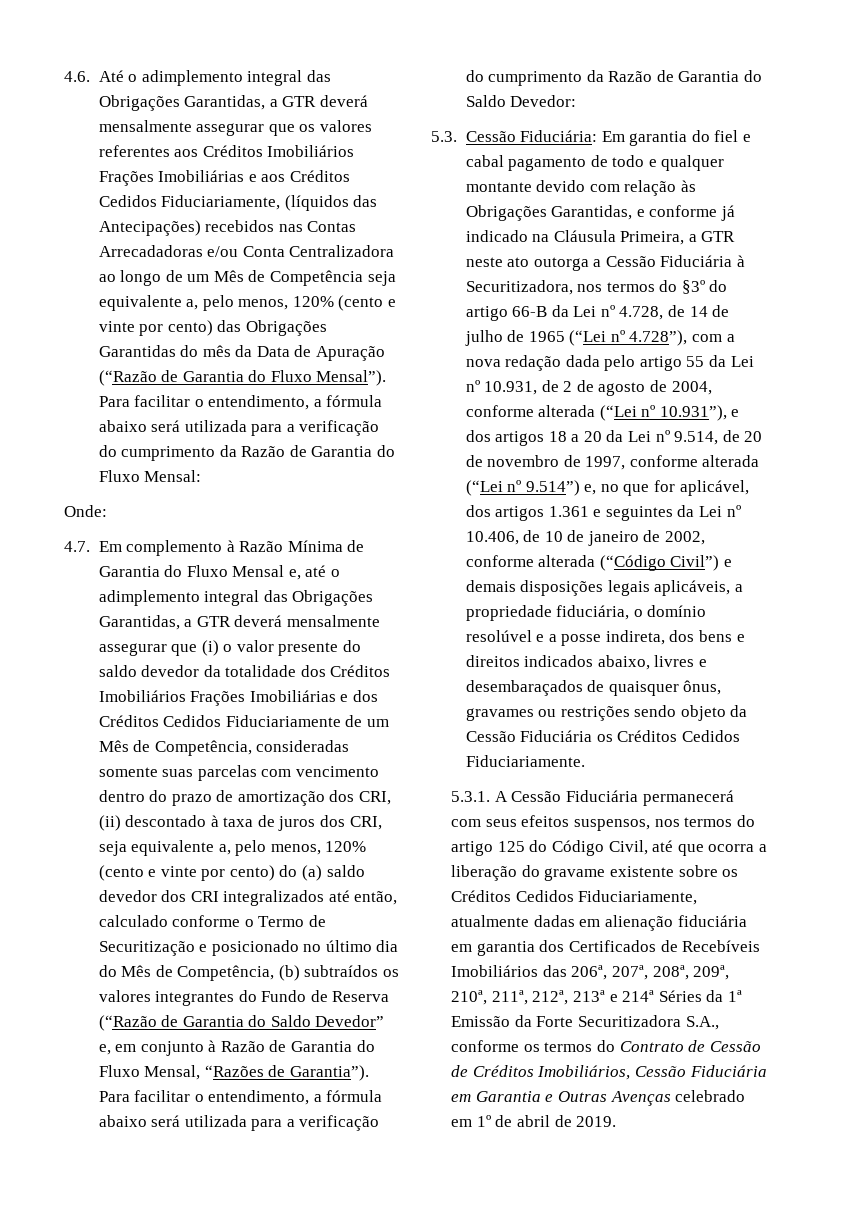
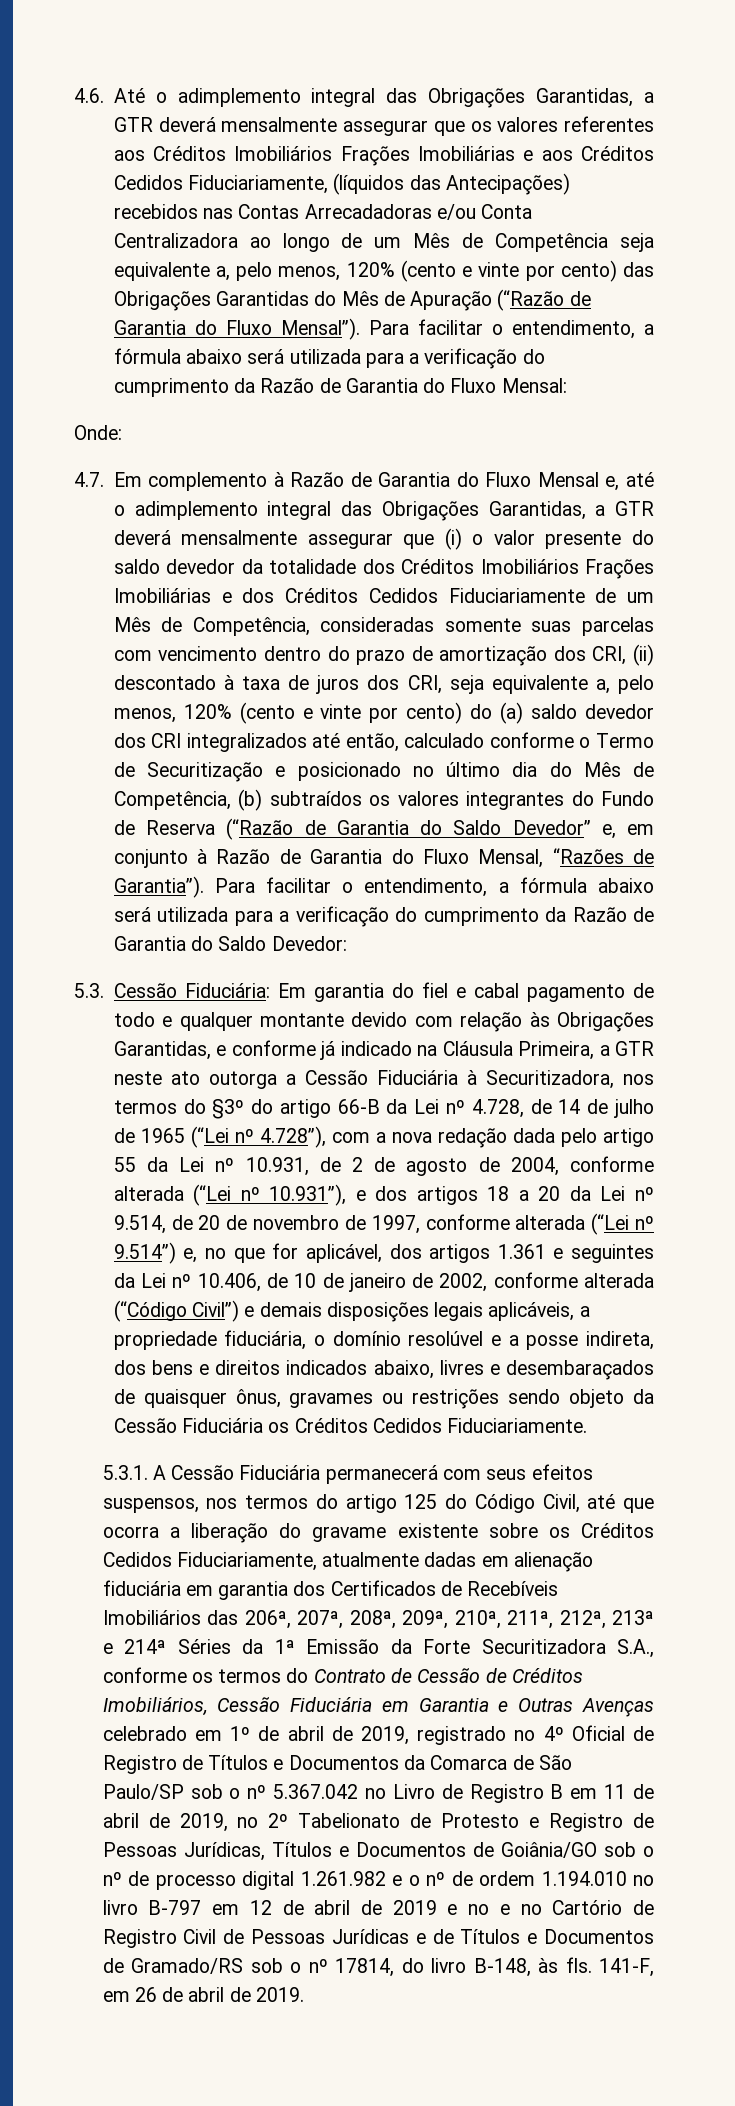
- 4.6. Até o adimplemento integral das Obrigações Garantidas, a GTR deverá mensalmente assegurar que os valores referentes aos Créditos Imobiliários Frações Imobiliárias e aos Créditos Cedidos Fiduciariamente, (líquidos das Antecipações) recebidos nas Contas Arrecadadoras e/ou Conta Centralizadora ao longo de um Mês de Competência seja equivalente a, pelo menos, 120% (cento e vinte por cento) das Obrigações Garantidas do mês da Data de Apuração (“Razão de Garantia do Fluxo Mensal”).
+ 4.6. Até o adimplemento integral das Obrigações Garantidas, a GTR deverá mensalmente assegurar que os valores referentes aos Créditos Imobiliários Frações Imobiliárias e aos Créditos Cedidos Fiduciariamente, (líquidos das Antecipações) recebidos nas Contas Arrecadadoras e/ou Conta Centralizadora ao longo de um Mês de Competência seja equivalente a, pelo menos, 120% (cento e vinte por cento) das Obrigações Garantidas do Mês de Apuração (“Razão de Garantia do Fluxo Mensal”).
- 4.7. Em complemento à Razão Mínima de Garantia do Fluxo Mensal e, até o adimplemento integral das Obrigações Garantidas, a GTR deverá mensalmente assegurar que (i) o valor presente do saldo devedor da totalidade dos Créditos Imobiliários Frações Imobiliárias e dos Créditos Cedidos Fiduciariamente de um Mês de Competência, consideradas somente suas parcelas com vencimento dentro do prazo de amortização dos CRI, (ii) descontado à taxa de juros dos CRI, seja equivalente a, pelo menos, 120% (cento e vinte por cento) do (a) saldo devedor dos CRI integralizados até então, calculado conforme o Termo de Securitização e posicionado no último dia do Mês de Competência, (b) subtraídos os valores integrantes do Fundo de Reserva (“Razão de Garantia do Saldo Devedor” e, em conjunto à Razão de Garantia do Fluxo Mensal, “Razões de Garantia”).
+ 4.7. Em complemento à Razão de Garantia do Fluxo Mensal e, até o adimplemento integral das Obrigações Garantidas, a GTR deverá mensalmente assegurar que (i) o valor presente do saldo devedor da totalidade dos Créditos Imobiliários Frações Imobiliárias e dos Créditos Cedidos Fiduciariamente de um Mês de Competência, consideradas somente suas parcelas com vencimento dentro do prazo de amortização dos CRI, (ii) descontado à taxa de juros dos CRI, seja equivalente a, pelo menos, 120% (cento e vinte por cento) do (a) saldo devedor dos CRI integralizados até então, calculado conforme o Termo de Securitização e posicionado no último dia do Mês de Competência, (b) subtraídos os valores integrantes do Fundo de Reserva (“Razão de Garantia do Saldo Devedor” e, em conjunto à Razão de Garantia do Fluxo Mensal, “Razões de Garantia”).
- 5.3.1. A Cessão Fiduciária permanecerá com seus efeitos suspensos, nos termos do artigo 125 do Código Civil, até que ocorra a liberação do gravame existente sobre os Créditos Cedidos Fiduciariamente, atualmente dadas em alienação fiduciária em garantia dos Certificados de Recebíveis Imobiliários das 206ª, 207ª, 208ª, 209ª, 210ª, 211ª, 212ª, 213ª e 214ª Séries da 1ª Emissão da Forte Securitizadora S.A., conforme os termos do Contrato de Cessão de Créditos Imobiliários, Cessão Fiduciária em Garantia e Outras Avenças celebrado em 1º de abril de 2019.
+ 5.3.1. A Cessão Fiduciária permanecerá com seus efeitos suspensos, nos termos do artigo 125 do Código Civil, até que ocorra a liberação do gravame existente sobre os Créditos Cedidos Fiduciariamente, atualmente dadas em alienação fiduciária em garantia dos Certificados de Recebíveis Imobiliários das 206ª, 207ª, 208ª, 209ª, 210ª, 211ª, 212ª, 213ª e 214ª Séries da 1ª Emissão da Forte Securitizadora S.A., conforme os termos do Contrato de Cessão de Créditos Imobiliários, Cessão Fiduciária em Garantia e Outras Avenças celebrado em 1º de abril de 2019, registrado no 4º Oficial de Registro de Títulos e Documentos da Comarca de São Paulo/SP sob o nº 5.367.042 no Livro de Registro B em 11 de abril de 2019, no 2º Tabelionato de Protesto e Registro de Pessoas Jurídicas, Títulos e Documentos de Goiânia/GO sob o nº de processo digital 1.261.982 e o nº de ordem 1.194.010 no livro B-797 em 12 de abril de 2019 e no e no Cartório de Registro Civil de Pessoas Jurídicas e de Títulos e Documentos de Gramado/RS sob o nº 17814, do livro B-148, às fls. 141-F, em 26 de abril de 2019.

